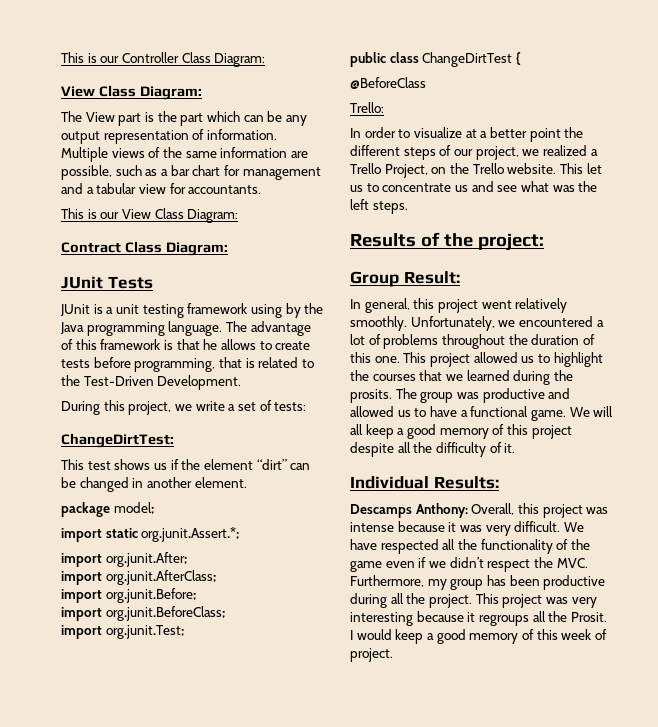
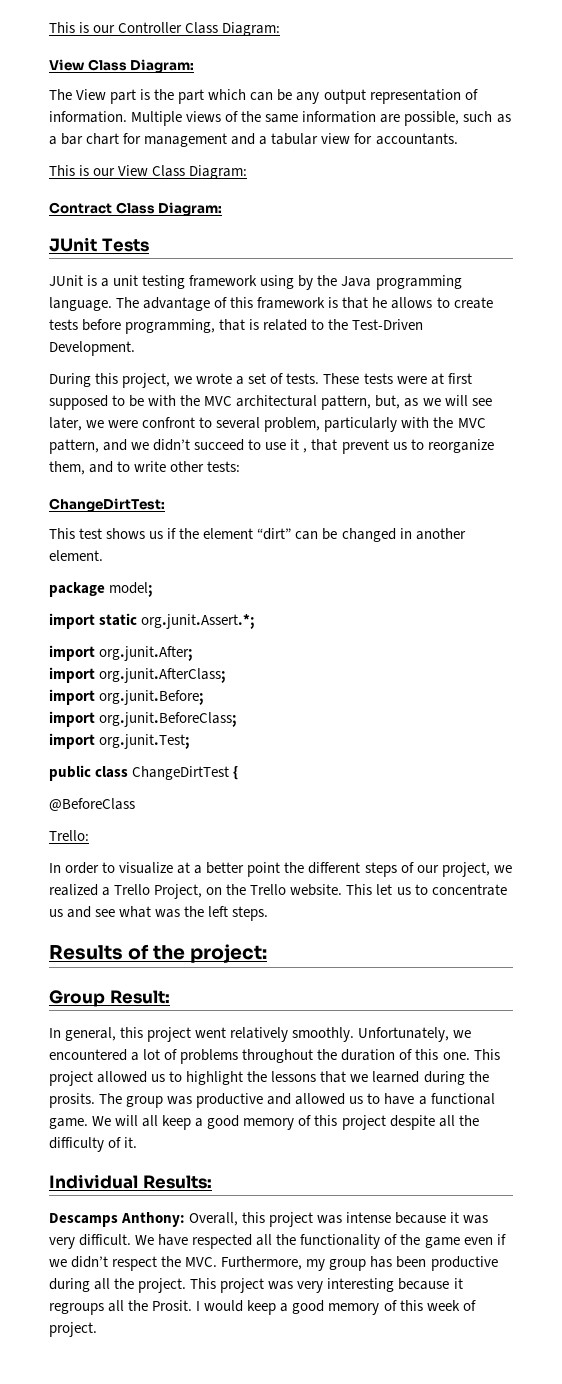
- During this project, we write a set of tests:
+ During this project, we wrote a set of tests. These tests were at first supposed to be with the MVC architectural pattern, but, as we will see later, we were confront to several problem, particularly with the MVC pattern, and we didn’t succeed to use it , that prevent us to reorganize them, and to write other tests:
- This project allowed us to highlight the courses that we learned during the prosits.
+ This project allowed us to highlight the lessons that we learned during the prosits.

